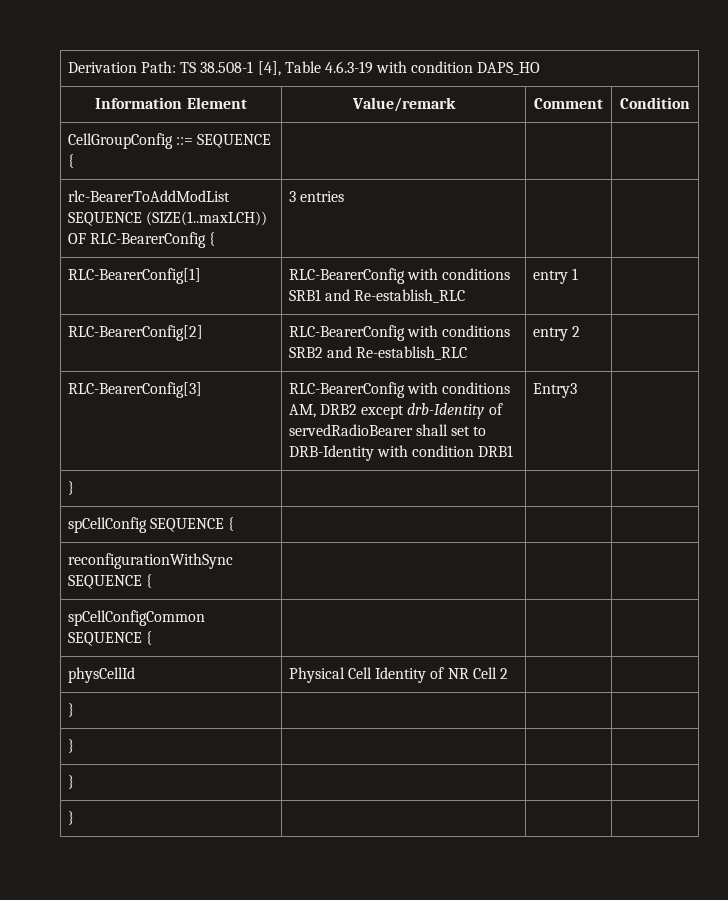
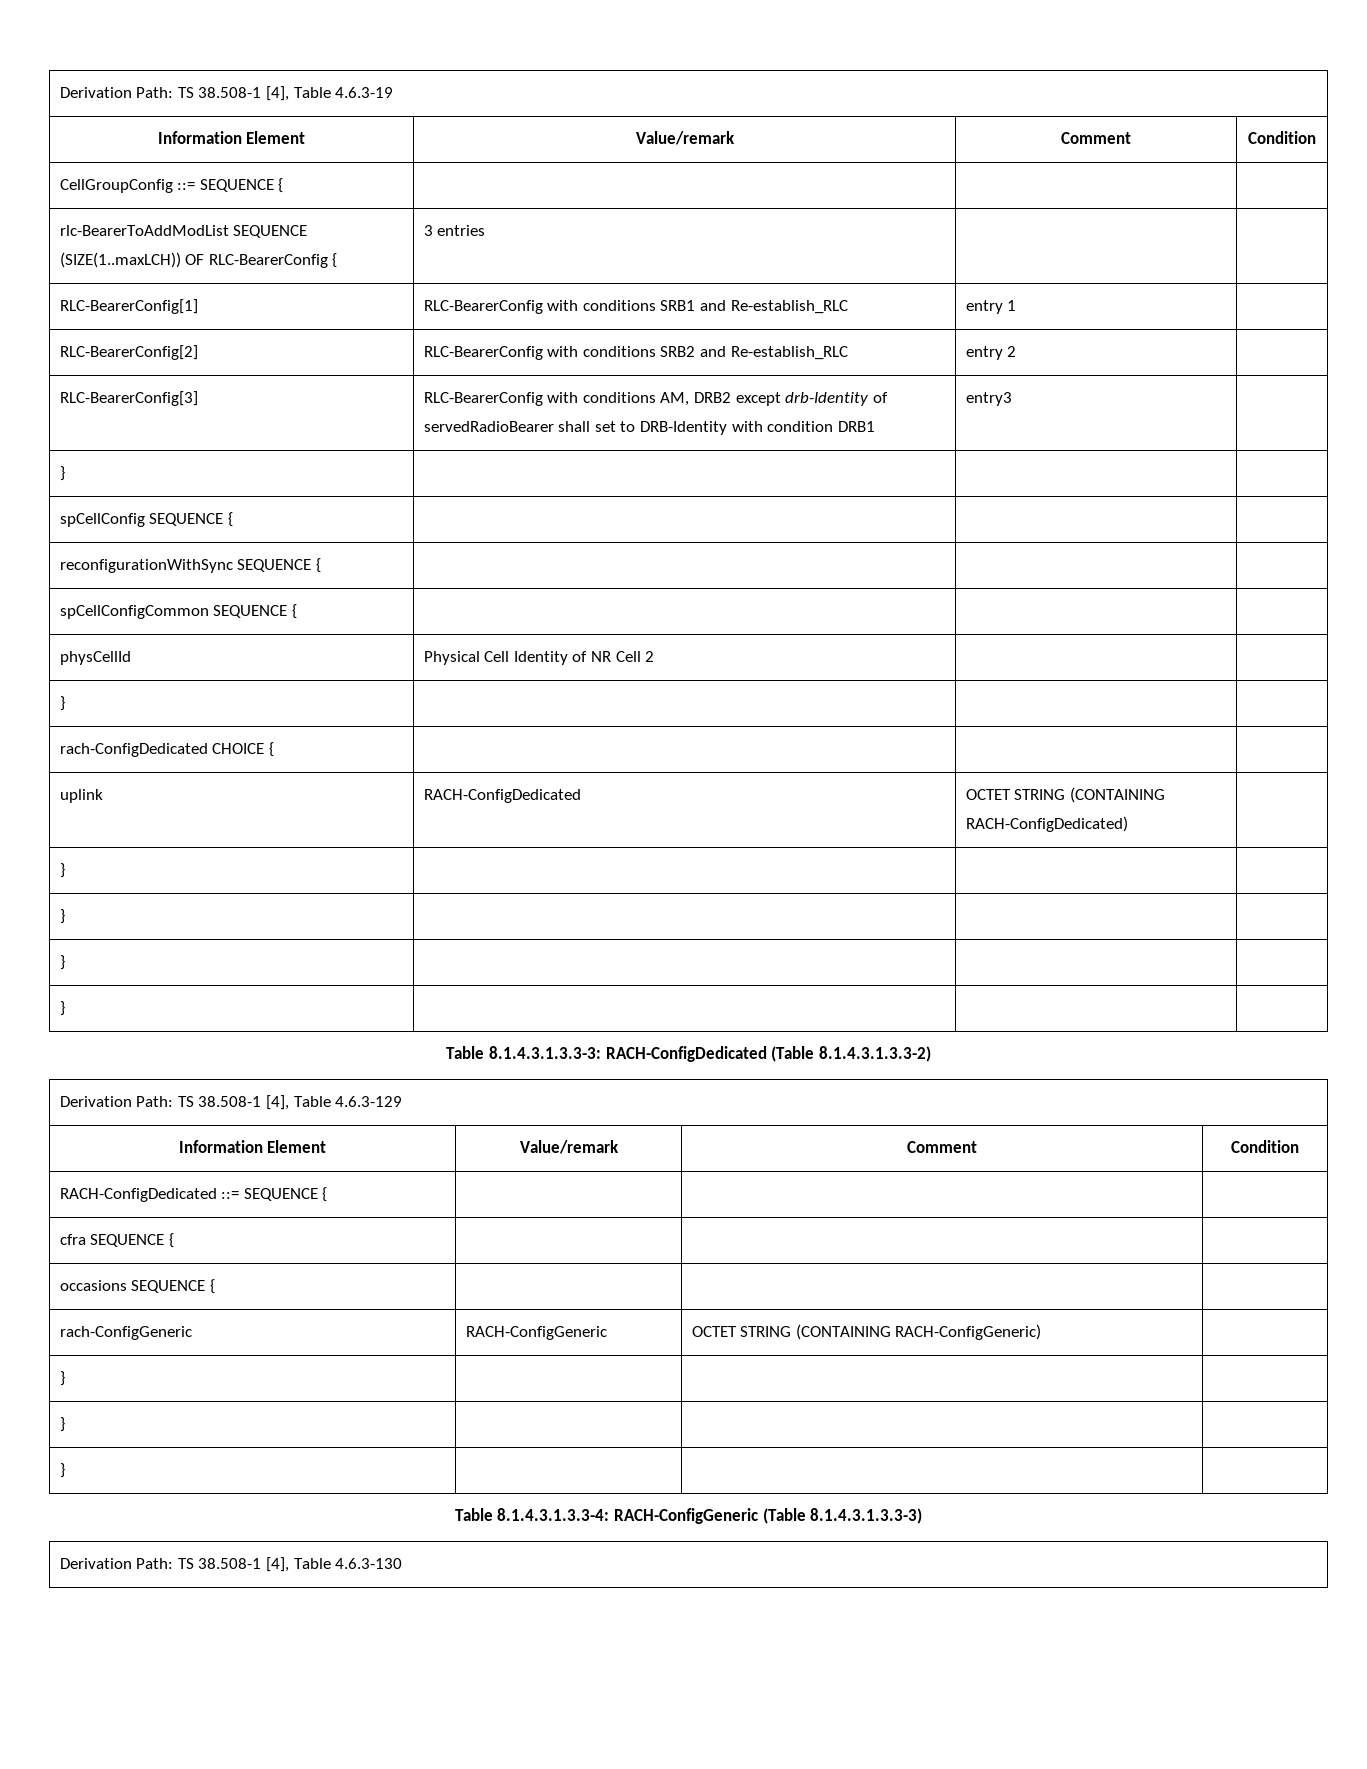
- Derivation Path: TS 38.508-1 [4], Table 4.6.3-19 with condition DAPS_HO
+ Derivation Path: TS 38.508-1 [4], Table 4.6.3-19
- RLC-BearerConfig[3] | RLC-BearerConfig with conditions AM, DRB2 except drb-Identity of servedRadioBearer shall set to DRB-Identity with condition DRB1 | Entry3 |
+ RLC-BearerConfig[3] | RLC-BearerConfig with conditions AM, DRB2 except drb-Identity of servedRadioBearer shall set to DRB-Identity with condition DRB1 | entry3 |
  physCellId | Physical Cell Identity of NR Cell 2 | |
+ } | | |
+ rach-ConfigDedicated CHOICE { | | |
+ uplink | RACH-ConfigDedicated | OCTET STRING (CONTAINING RACH-ConfigDedicated) |
  } | | |
  } | | |
  } | | |
  } | | |
+ Table 8.1.4.3.1.3.3-3: RACH-ConfigDedicated (Table 8.1.4.3.1.3.3-2)
+ Derivation Path: TS 38.508-1 [4], Table 4.6.3-129
+ Information Element | Value/remark | Comment | Condition
+ RACH-ConfigDedicated ::= SEQUENCE { | | |
+ cfra SEQUENCE { | | |
+ occasions SEQUENCE { | | |
+ rach-ConfigGeneric | RACH-ConfigGeneric | OCTET STRING (CONTAINING RACH-ConfigGeneric) |
+ } | | |
+ } | | |
+ } | | |
+ Table 8.1.4.3.1.3.3-4: RACH-ConfigGeneric (Table 8.1.4.3.1.3.3-3)
+ Derivation Path: TS 38.508-1 [4], Table 4.6.3-130

